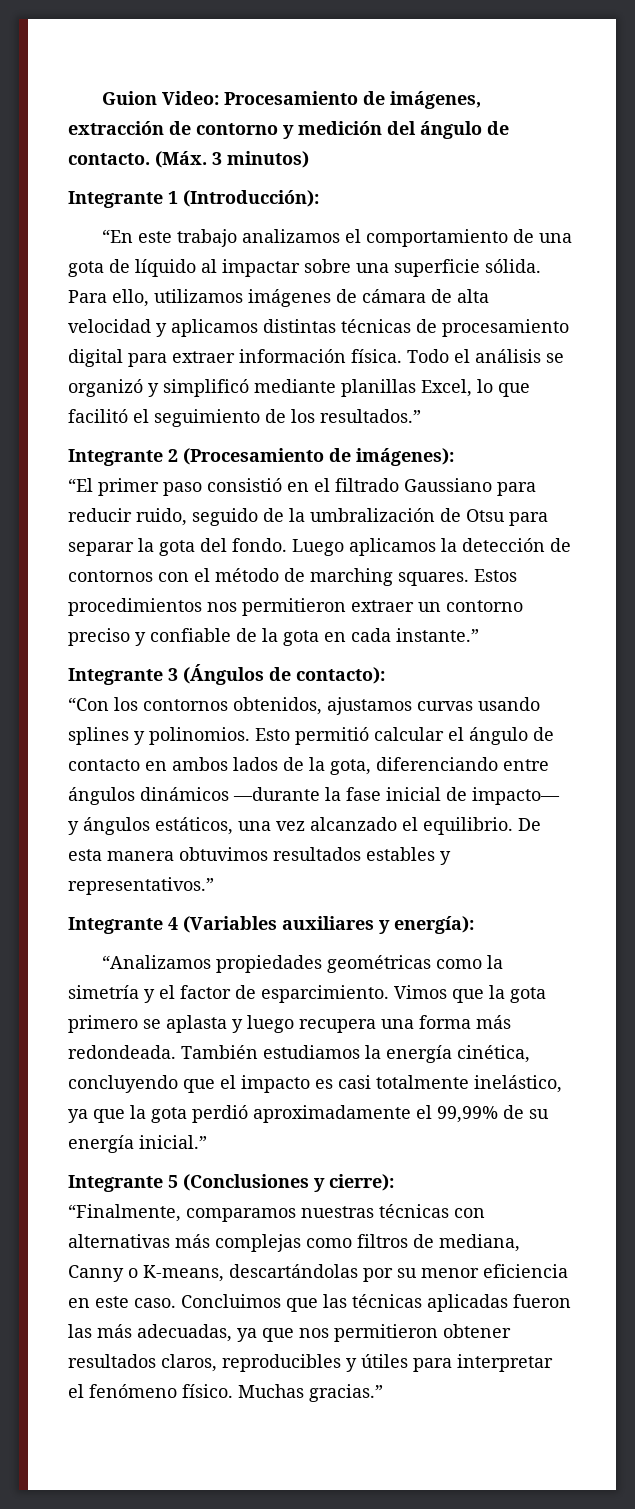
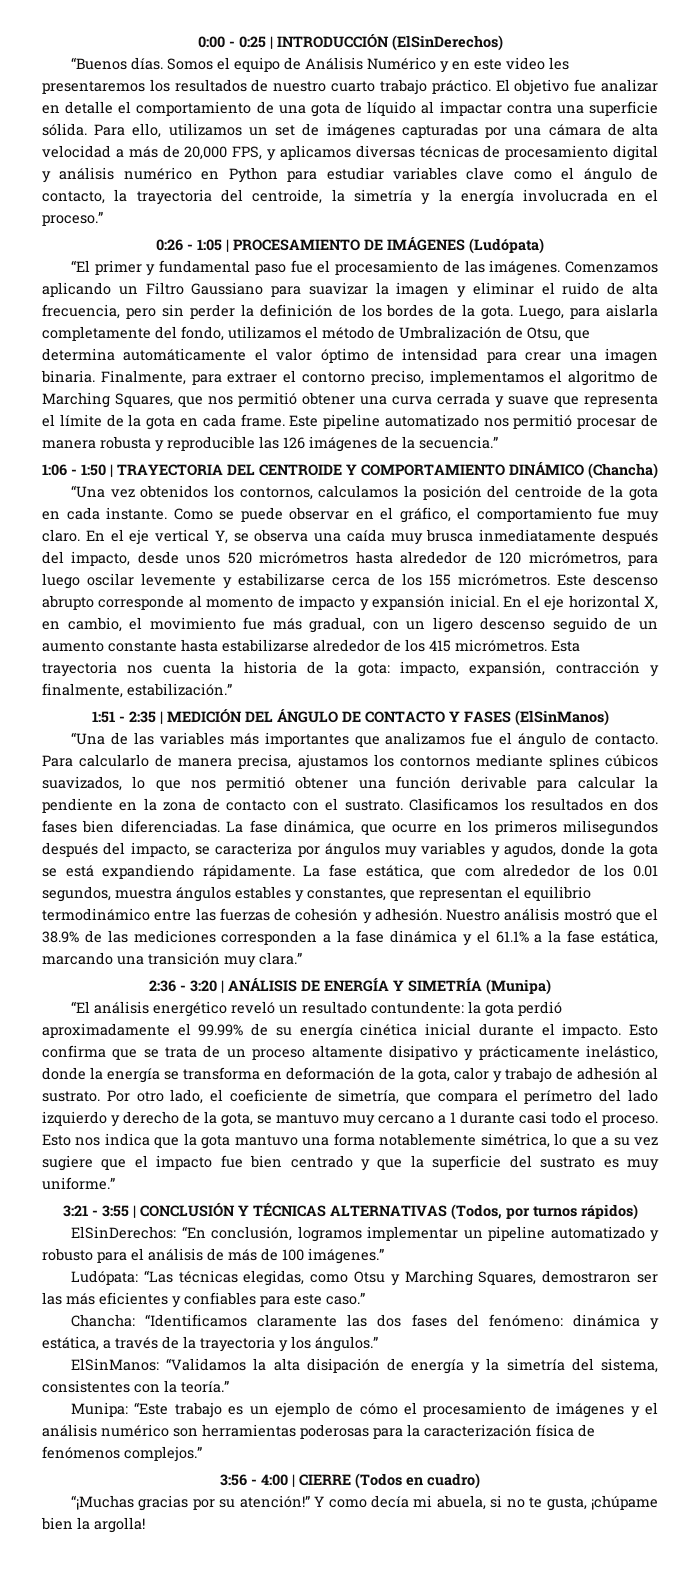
- Guion Video: Procesamiento de imágenes, extracción de contorno y medición del ángulo de contacto. (Máx. 3 minutos)
- Integrante 1 (Introducción):
- “En este trabajo analizamos el comportamiento de una gota de líquido al impactar sobre una superficie sólida.
+ 0:00 - 0:25 | INTRODUCCIÓN (ElSinDerechos)
+ “Buenos días. Somos el equipo de Análisis Numérico y en este video les presentaremos los resultados de nuestro cuarto trabajo práctico. El objetivo fue analizar en detalle el comportamiento de una gota de líquido al impactar contra una superficie sólida.
- Para ello, utilizamos imágenes de cámara de alta velocidad y aplicamos distintas técnicas de procesamiento digital para extraer información física. Todo el análisis se organizó y simplificó mediante planillas Excel, lo que facilitó el seguimiento de los resultados.”
- Integrante 2 (Procesamiento de imágenes):
- “El primer paso consistió en el filtrado Gaussiano para reducir ruido, seguido de la umbralización de Otsu para separar la gota del fondo. Luego aplicamos la detección de contornos con el método de marching squares. Estos procedimientos nos permitieron extraer un contorno preciso y confiable de la gota en cada instante.”
- Integrante 3 (Ángulos de contacto):
- “Con los contornos obtenidos, ajustamos curvas usando splines y polinomios. Esto permitió calcular el ángulo de contacto en ambos lados de la gota, diferenciando entre ángulos dinámicos —durante la fase inicial de impacto— y ángulos estáticos, una vez alcanzado el equilibrio. De esta manera obtuvimos resultados estables y representativos.”
- Integrante 4 (Variables auxiliares y energía):
- “Analizamos propiedades geométricas como la simetría y el factor de esparcimiento. Vimos que la gota primero se aplasta y luego recupera una forma más redondeada. También estudiamos la energía cinética, concluyendo que el impacto es casi totalmente inelástico, ya que la gota perdió aproximadamente el 99,99% de su energía inicial.”
- Integrante 5 (Conclusiones y cierre):
- “Finalmente, comparamos nuestras técnicas con alternativas más complejas como filtros de mediana, Canny o K-means, descartándolas por su menor eficiencia en este caso. Concluimos que las técnicas aplicadas fueron las más adecuadas, ya que nos permitieron obtener resultados claros, reproducibles y útiles para interpretar el fenómeno físico. Muchas gracias.”
+ Para ello, utilizamos un set de imágenes capturadas por una cámara de alta velocidad a más de 20,000 FPS, y aplicamos diversas técnicas de procesamiento digital y análisis numérico en Python para estudiar variables clave como el ángulo de contacto, la trayectoria del centroide, la simetría y la energía involucrada en el proceso.”
+ 0:26 - 1:05 | PROCESAMIENTO DE IMÁGENES (Ludópata)
+ “El primer y fundamental paso fue el procesamiento de las imágenes. Comenzamos aplicando un Filtro Gaussiano para suavizar la imagen y eliminar el ruido de alta frecuencia, pero sin perder la definición de los bordes de la gota. Luego, para aislarla completamente del fondo, utilizamos el método de Umbralización de Otsu, que determina automáticamente el valor óptimo de intensidad para crear una imagen binaria. Finalmente, para extraer el contorno preciso, implementamos el algoritmo de Marching Squares, que nos permitió obtener una curva cerrada y suave que representa el límite de la gota en cada frame. Este pipeline automatizado nos permitió procesar de manera robusta y reproducible las 126 imágenes de la secuencia.”
+ 1:06 - 1:50 | TRAYECTORIA DEL CENTROIDE Y COMPORTAMIENTO DINÁMICO (Chancha)
+ “Una vez obtenidos los contornos, calculamos la posición del centroide de la gota en cada instante. Como se puede observar en el gráfico, el comportamiento fue muy claro. En el eje vertical Y, se observa una caída muy brusca inmediatamente después del impacto, desde unos 520 micrómetros hasta alrededor de 120 micrómetros, para luego oscilar levemente y estabilizarse cerca de los 155 micrómetros. Este descenso abrupto corresponde al momento de impacto y expansión inicial. En el eje horizontal X, en cambio, el movimiento fue más gradual, con un ligero descenso seguido de un aumento constante hasta estabilizarse alrededor de los 415 micrómetros. Esta trayectoria nos cuenta la historia de la gota: impacto, expansión, contracción y finalmente, estabilización.”
+ 1:51 - 2:35 | MEDICIÓN DEL ÁNGULO DE CONTACTO Y FASES (ElSinManos)
+ “Una de las variables más importantes que analizamos fue el ángulo de contacto. Para calcularlo de manera precisa, ajustamos los contornos mediante splines cúbicos suavizados, lo que nos permitió obtener una función derivable para calcular la pendiente en la zona de contacto con el sustrato. Clasificamos los resultados en dos fases bien diferenciadas. La fase dinámica, que ocurre en los primeros milisegundos después del impacto, se caracteriza por ángulos muy variables y agudos, donde la gota se está expandiendo rápidamente. La fase estática, que com alrededor de los 0.01 segundos, muestra ángulos estables y constantes, que representan el equilibrio termodinámico entre las fuerzas de cohesión y adhesión. Nuestro análisis mostró que el 38.9% de las mediciones corresponden a la fase dinámica y el 61.1% a la fase estática, marcando una transición muy clara.”
+ 2:36 - 3:20 | ANÁLISIS DE ENERGÍA Y SIMETRÍA (Munipa)
+ “El análisis energético reveló un resultado contundente: la gota perdió aproximadamente el 99.99% de su energía cinética inicial durante el impacto. Esto confirma que se trata de un proceso altamente disipativo y prácticamente inelástico, donde la energía se transforma en deformación de la gota, calor y trabajo de adhesión al sustrato. Por otro lado, el coeficiente de simetría, que compara el perímetro del lado izquierdo y derecho de la gota, se mantuvo muy cercano a 1 durante casi todo el proceso. Esto nos indica que la gota mantuvo una forma notablemente simétrica, lo que a su vez sugiere que el impacto fue bien centrado y que la superficie del sustrato es muy uniforme.”
+ 3:21 - 3:55 | CONCLUSIÓN Y TÉCNICAS ALTERNATIVAS (Todos, por turnos rápidos)
+ ElSinDerechos: “En conclusión, logramos implementar un pipeline automatizado y robusto para el análisis de más de 100 imágenes.”
+ Ludópata: “Las técnicas elegidas, como Otsu y Marching Squares, demostraron ser las más eficientes y confiables para este caso.”
+ Chancha: “Identificamos claramente las dos fases del fenómeno: dinámica y estática, a través de la trayectoria y los ángulos.”
+ ElSinManos: “Validamos la alta disipación de energía y la simetría del sistema, consistentes con la teoría.”
+ Munipa: “Este trabajo es un ejemplo de cómo el procesamiento de imágenes y el análisis numérico son herramientas poderosas para la caracterización física de fenómenos complejos.”
+ 3:56 - 4:00 | CIERRE (Todos en cuadro)
+ “¡Muchas gracias por su atención!” Y como decía mi abuela, si no te gusta, ¡chúpame bien la argolla!

